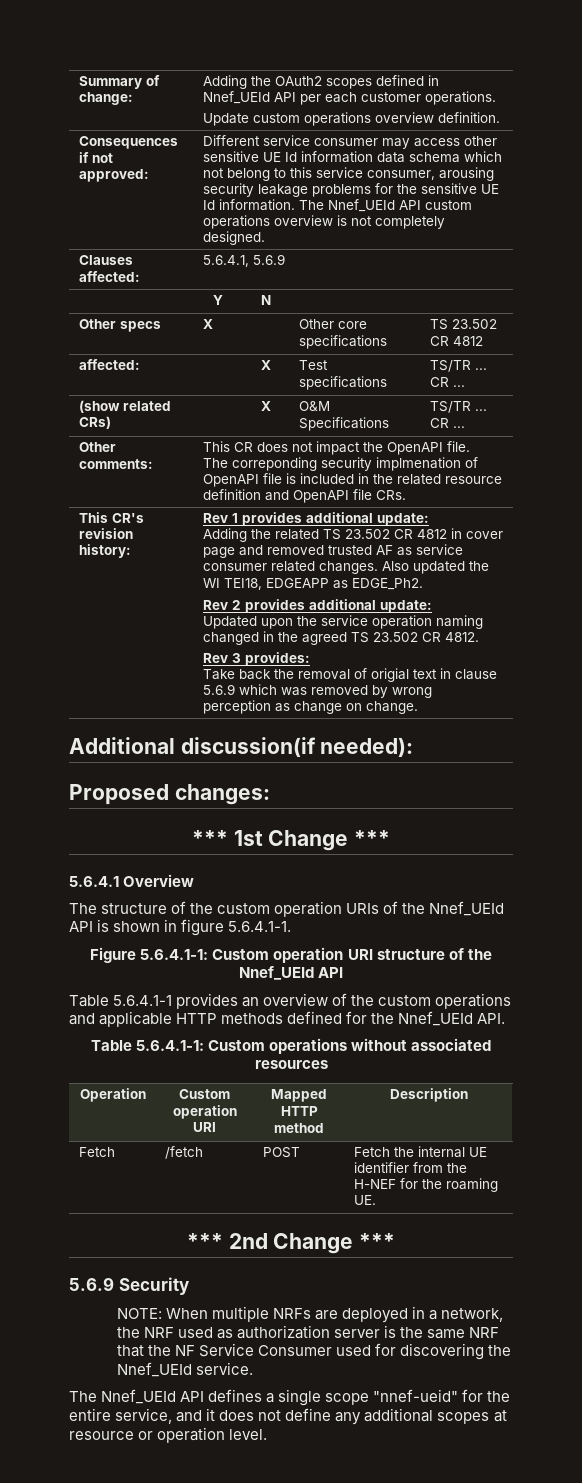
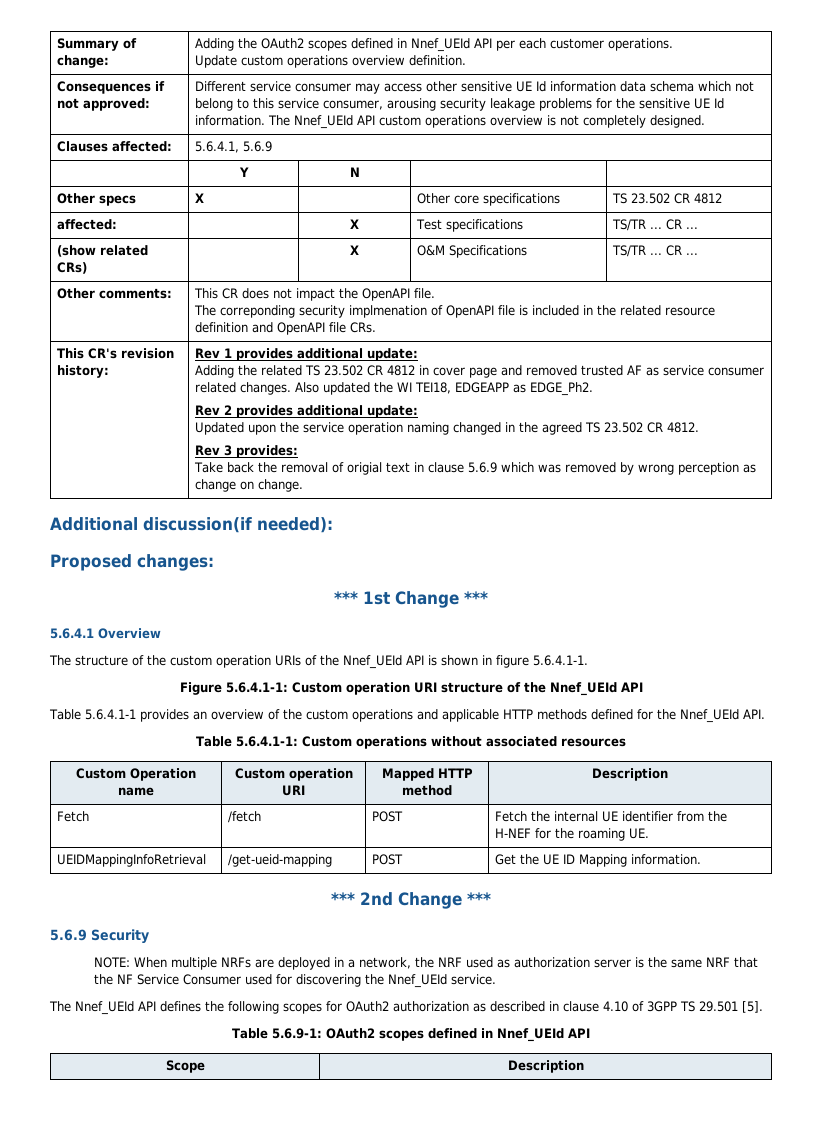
- Operation | Custom operation URI | Mapped HTTP method | Description
+ Custom Operation name | Custom operation URI | Mapped HTTP method | Description
+ UEIDMappingInfoRetrieval | /get-ueid-mapping | POST | Get the UE ID Mapping information.
- The Nnef_UEId API defines a single scope "nnef-ueid" for the entire service, and it does not define any additional scopes at resource or operation level.
+ The Nnef_UEId API defines the following scopes for OAuth2 authorization as described in clause 4.10 of 3GPP TS 29.501 [5].
+ Table 5.6.9-1: OAuth2 scopes defined in Nnef_UEId API
+ Scope | Description

